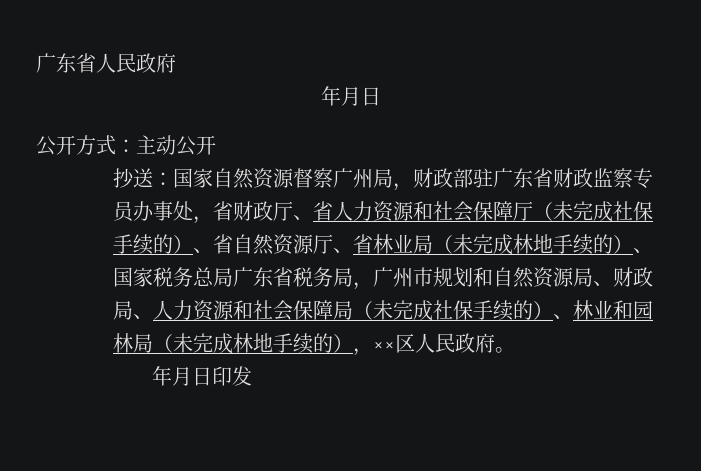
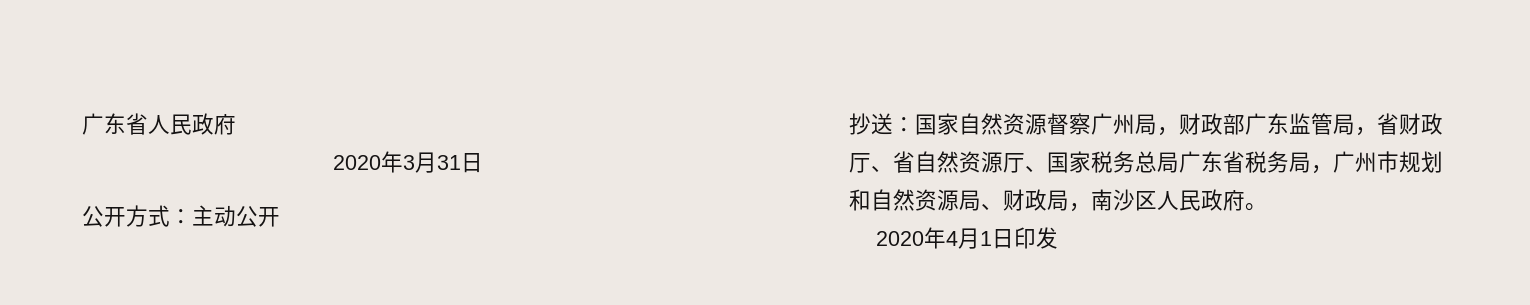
  广东省人民政府
- 年月日
+ 2020年3月31日
- 抄送：国家自然资源督察广州局，财政部驻广东省财政监察专员办事处，省财政厅、省人力资源和社会保障厅（未完成社保手续的）、省自然资源厅、省林业局（未完成林地手续的）、国家税务总局广东省税务局，广州市规划和自然资源局、财政局、人力资源和社会保障局（未完成社保手续的）、林业和园林局（未完成林地手续的），××区人民政府。
+ 抄送：国家自然资源督察广州局，财政部广东监管局，省财政厅、省自然资源厅、国家税务总局广东省税务局，广州市规划和自然资源局、财政局，南沙区人民政府。
- 年月日印发
+ 2020年4月1日印发

